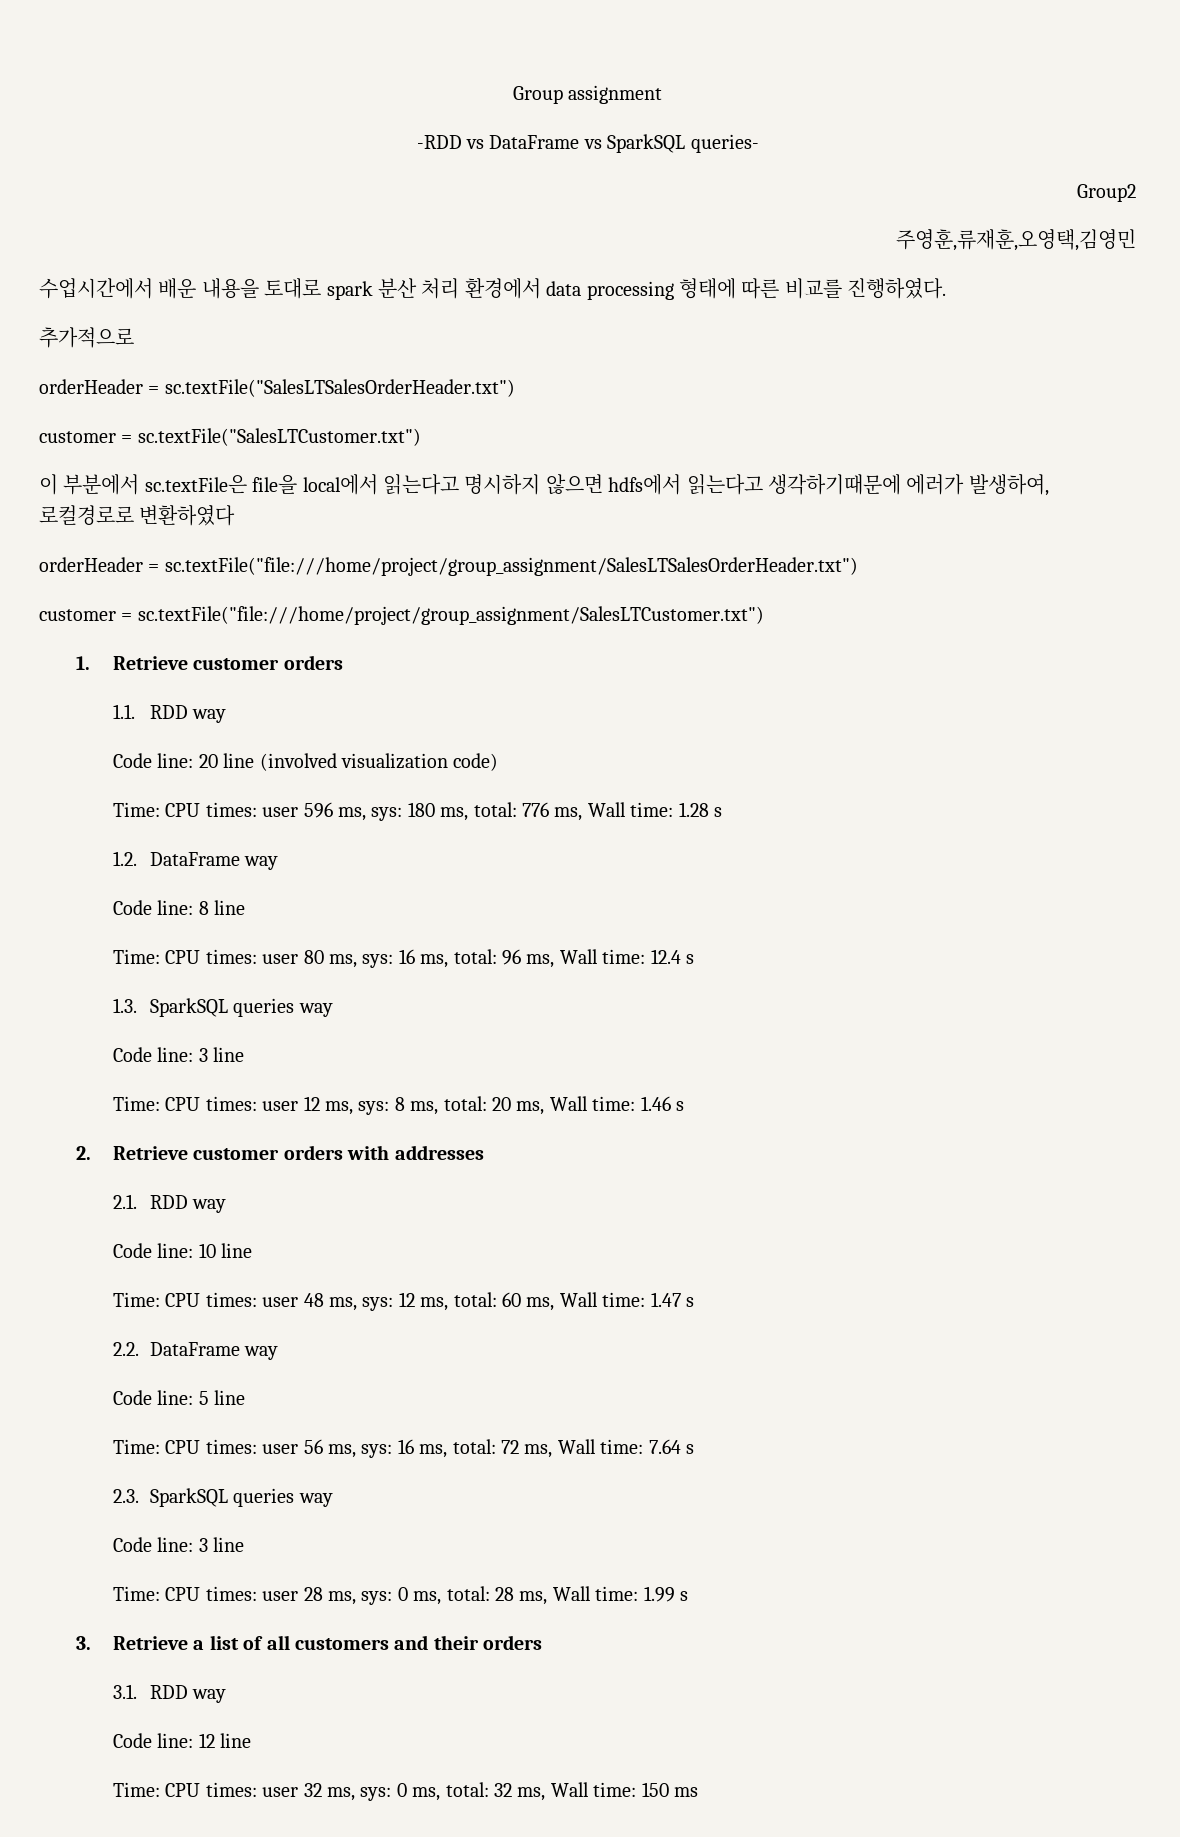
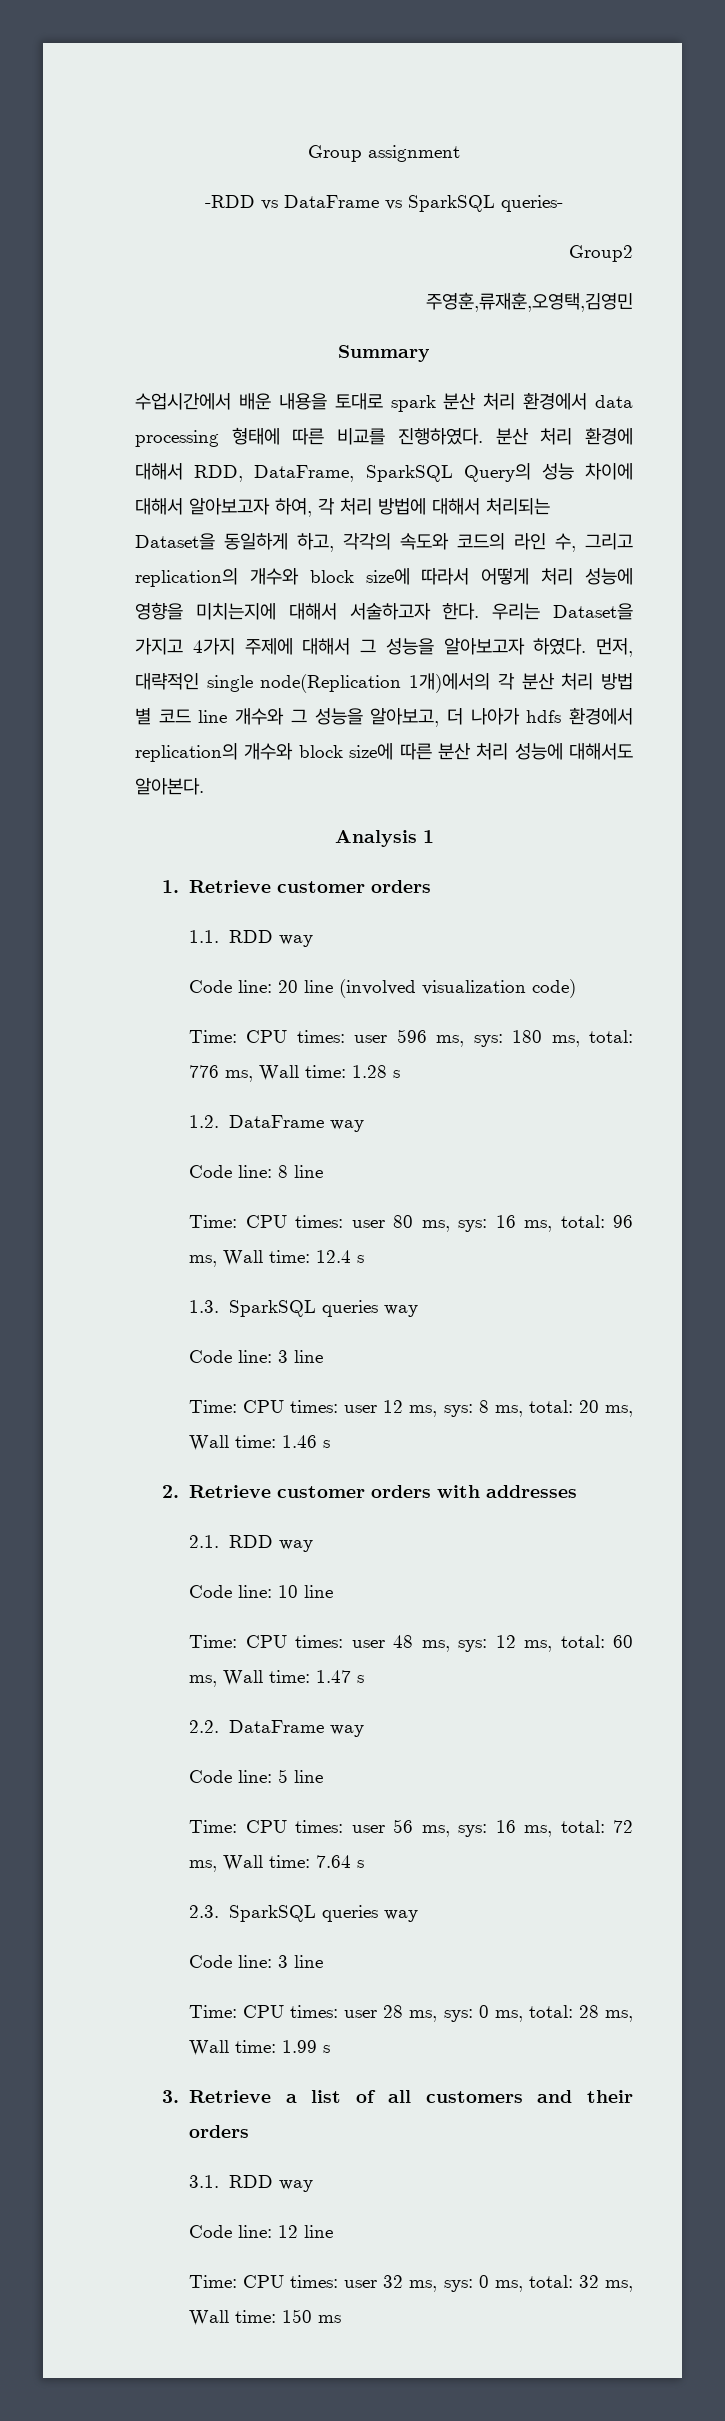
+ Summary
- 수업시간에서 배운 내용을 토대로 spark 분산 처리 환경에서 data processing 형태에 따른 비교를 진행하였다.
- 추가적으로
- orderHeader = sc.textFile("SalesLTSalesOrderHeader.txt")
- customer = sc.textFile("SalesLTCustomer.txt")
- 이 부분에서 sc.textFile은 file을 local에서 읽는다고 명시하지 않으면 hdfs에서 읽는다고 생각하기때문에 에러가 발생하여, 로컬경로로 변환하였다
- orderHeader = sc.textFile("file:///home/project/group_assignment/SalesLTSalesOrderHeader.txt")
- customer = sc.textFile("file:///home/project/group_assignment/SalesLTCustomer.txt")
+ 수업시간에서 배운 내용을 토대로 spark 분산 처리 환경에서 data processing 형태에 따른 비교를 진행하였다. 분산 처리 환경에 대해서 RDD, DataFrame, SparkSQL Query의 성능 차이에 대해서 알아보고자 하여, 각 처리 방법에 대해서 처리되는 Dataset을 동일하게 하고, 각각의 속도와 코드의 라인 수, 그리고 replication의 개수와 block size에 따라서 어떻게 처리 성능에 영향을 미치는지에 대해서 서술하고자 한다. 우리는 Dataset을 가지고 4가지 주제에 대해서 그 성능을 알아보고자 하였다. 먼저, 대략적인 single node(Replication 1개)에서의 각 분산 처리 방법 별 코드 line 개수와 그 성능을 알아보고, 더 나아가 hdfs 환경에서 replication의 개수와 block size에 따른 분산 처리 성능에 대해서도 알아본다.
+ Analysis 1

